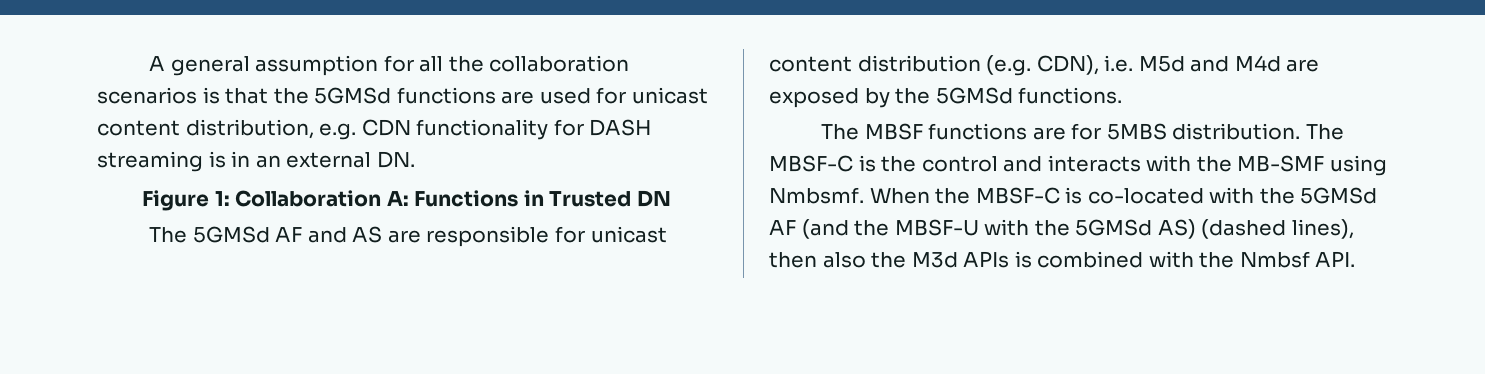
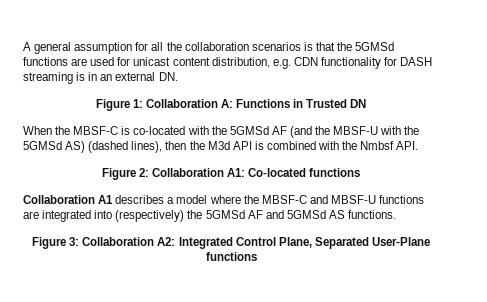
- The 5GMSd AF and AS are responsible for unicast content distribution (e.g. CDN), i.e. M5d and M4d are exposed by the 5GMSd functions.
- The MBSF functions are for 5MBS distribution. The MBSF-C is the control and interacts with the MB-SMF using Nmbsmf. When the MBSF-C is co-located with the 5GMSd AF (and the MBSF-U with the 5GMSd AS) (dashed lines), then also the M3d APIs is combined with the Nmbsf API.
+ When the MBSF-C is co-located with the 5GMSd AF (and the MBSF-U with the 5GMSd AS) (dashed lines), then the M3d API is combined with the Nmbsf API.
+ Figure 2: Collaboration A1: Co-located functions
+ Collaboration A1 describes a model where the MBSF-C and MBSF-U functions are integrated into (respectively) the 5GMSd AF and 5GMSd AS functions.
+ Figure 3: Collaboration A2: Integrated Control Plane, Separated User-Plane functions

